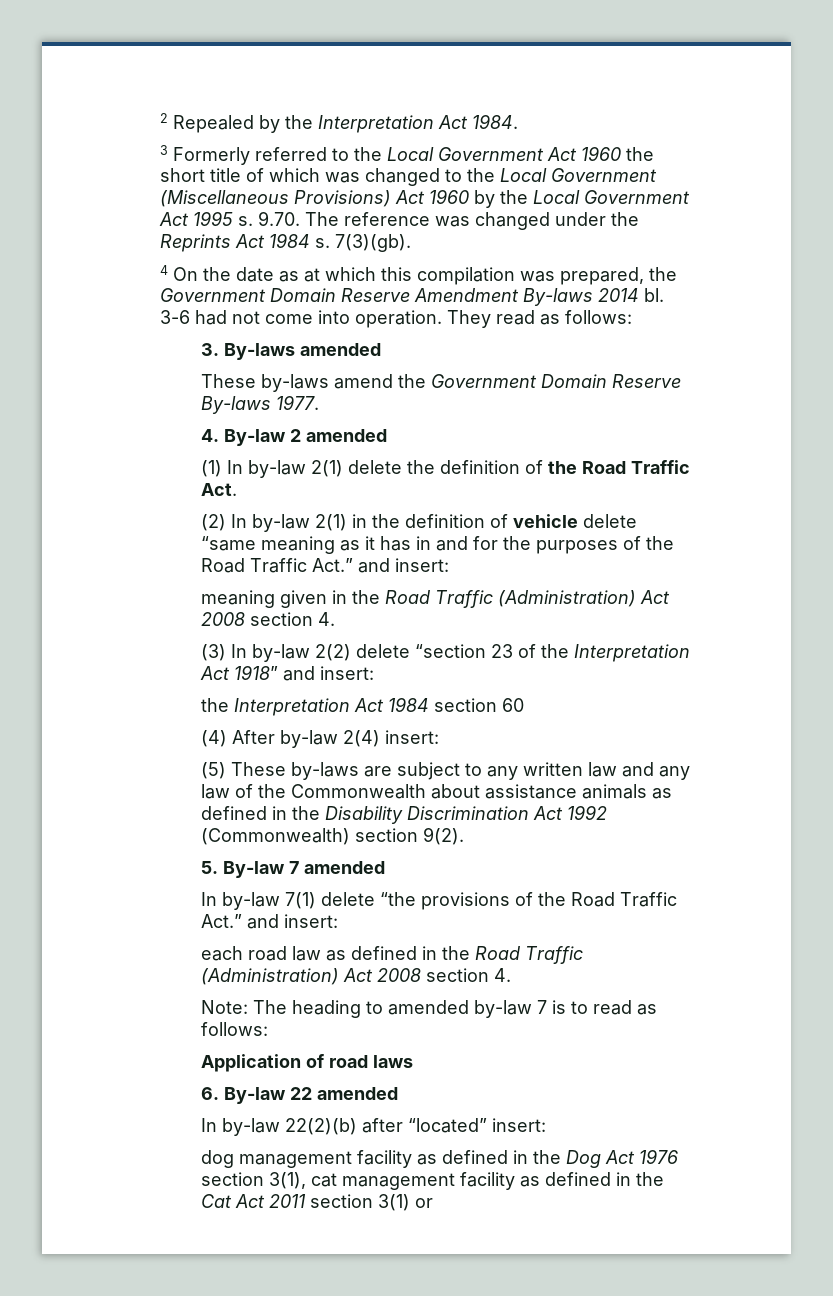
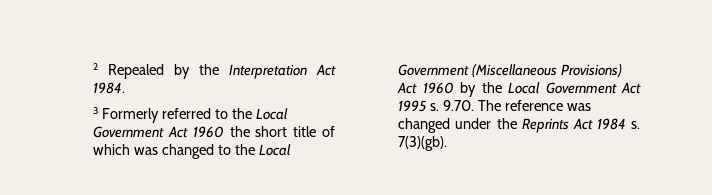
- 4 On the date as at which this compilation was prepared, the Government Domain Reserve Amendment By-laws 2014 bl. 3-6 had not come into operation. They read as follows:
- 3. By-laws amended
- These by-laws amend the Government Domain Reserve By-laws 1977.
- 4. By-law 2 amended
- (1) In by-law 2(1) delete the definition of the Road Traffic Act.
- (2) In by-law 2(1) in the definition of vehicle delete “same meaning as it has in and for the purposes of the Road Traffic Act.” and insert:
- meaning given in the Road Traffic (Administration) Act 2008 section 4.
- (3) In by-law 2(2) delete “section 23 of the Interpretation Act 1918” and insert:
- the Interpretation Act 1984 section 60
- (4) After by-law 2(4) insert:
- (5) These by-laws are subject to any written law and any law of the Commonwealth about assistance animals as defined in the Disability Discrimination Act 1992 (Commonwealth) section 9(2).
- 5. By-law 7 amended
- In by-law 7(1) delete “the provisions of the Road Traffic Act.” and insert:
- each road law as defined in the Road Traffic (Administration) Act 2008 section 4.
- Note: The heading to amended by-law 7 is to read as follows:
- Application of road laws
- 6. By-law 22 amended
- In by-law 22(2)(b) after “located” insert:
- dog management facility as defined in the Dog Act 1976 section 3(1), cat management facility as defined in the Cat Act 2011 section 3(1) or

